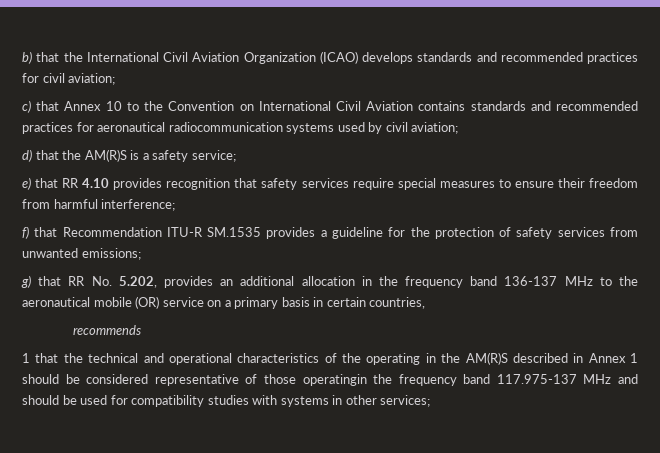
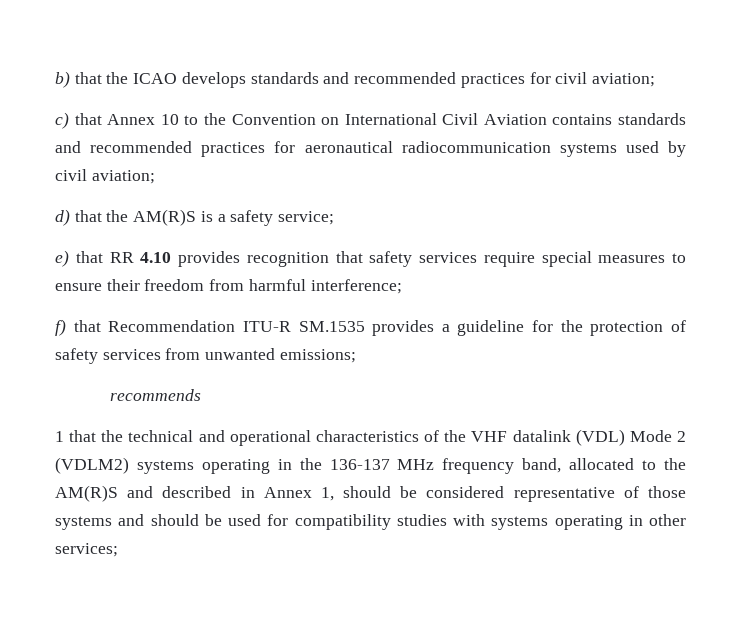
- b) that the International Civil Aviation Organization (ICAO) develops standards and recommended practices for civil aviation;
+ b) that the ICAO develops standards and recommended practices for civil aviation;
- g) that RR No. 5.202, provides an additional allocation in the frequency band 136-137 MHz to the aeronautical mobile (OR) service on a primary basis in certain countries,
- 1 that the technical and operational characteristics of the operating in the AM(R)S described in Annex 1 should be considered representative of those operatingin the frequency band 117.975-137 MHz and should be used for compatibility studies with systems in other services;
+ 1 that the technical and operational characteristics of the VHF datalink (VDL) Mode 2 (VDLM2) systems operating in the 136-137 MHz frequency band, allocated to the AM(R)S and described in Annex 1, should be considered representative of those systems and should be used for compatibility studies with systems operating in other services;

